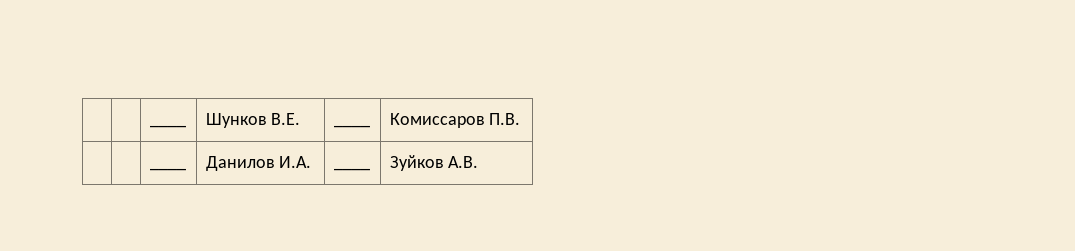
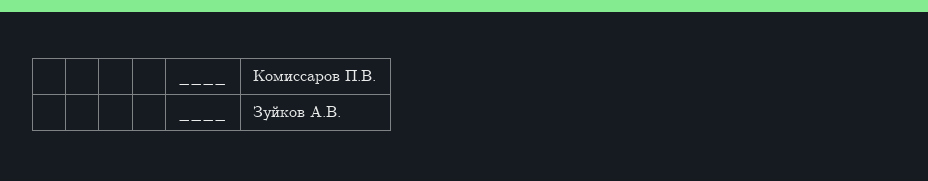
- | | ____ | Шунков В.Е. | ____ | Комиссаров П.В.
+ | | | | ____ | Комиссаров П.В.
- | | ____ | Данилов И.А. | ____ | Зуйков А.В.
+ | | | | ____ | Зуйков А.В.

